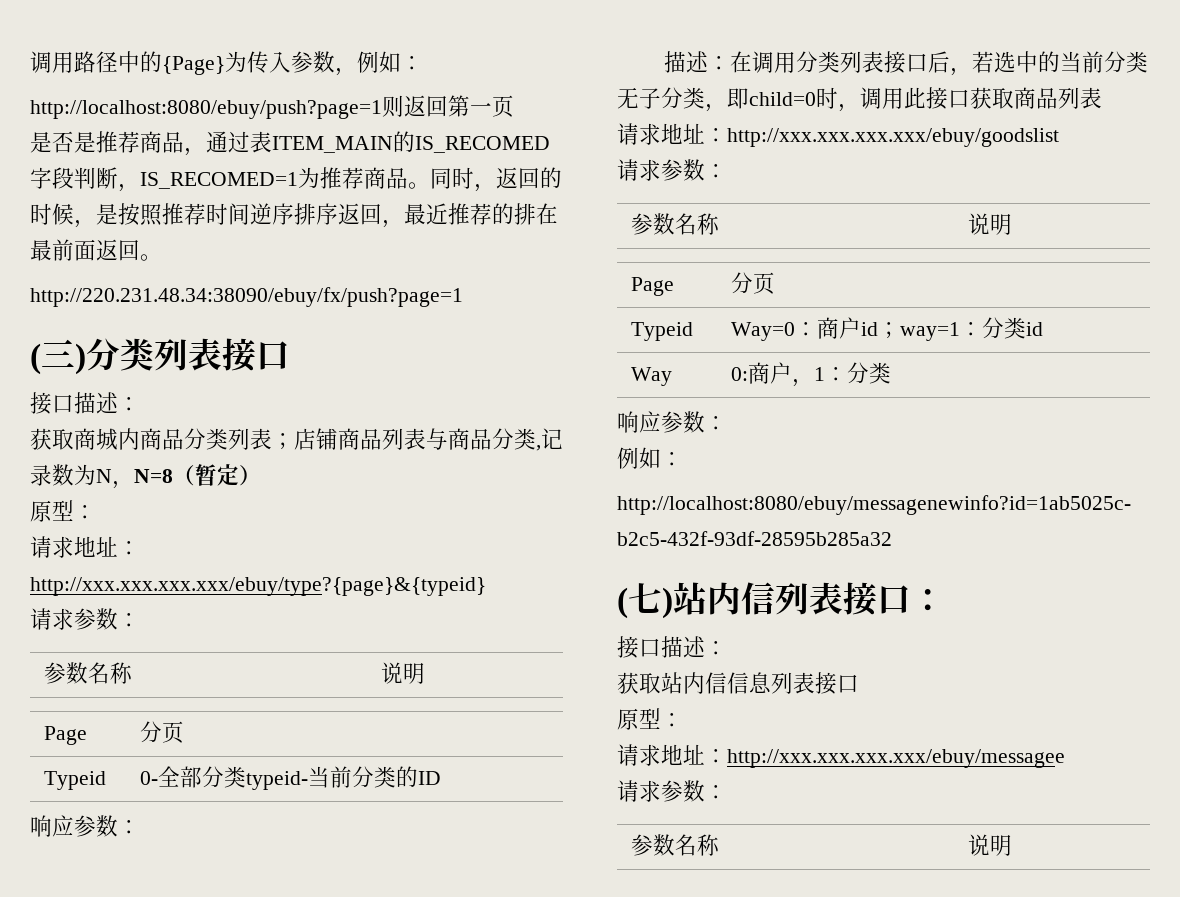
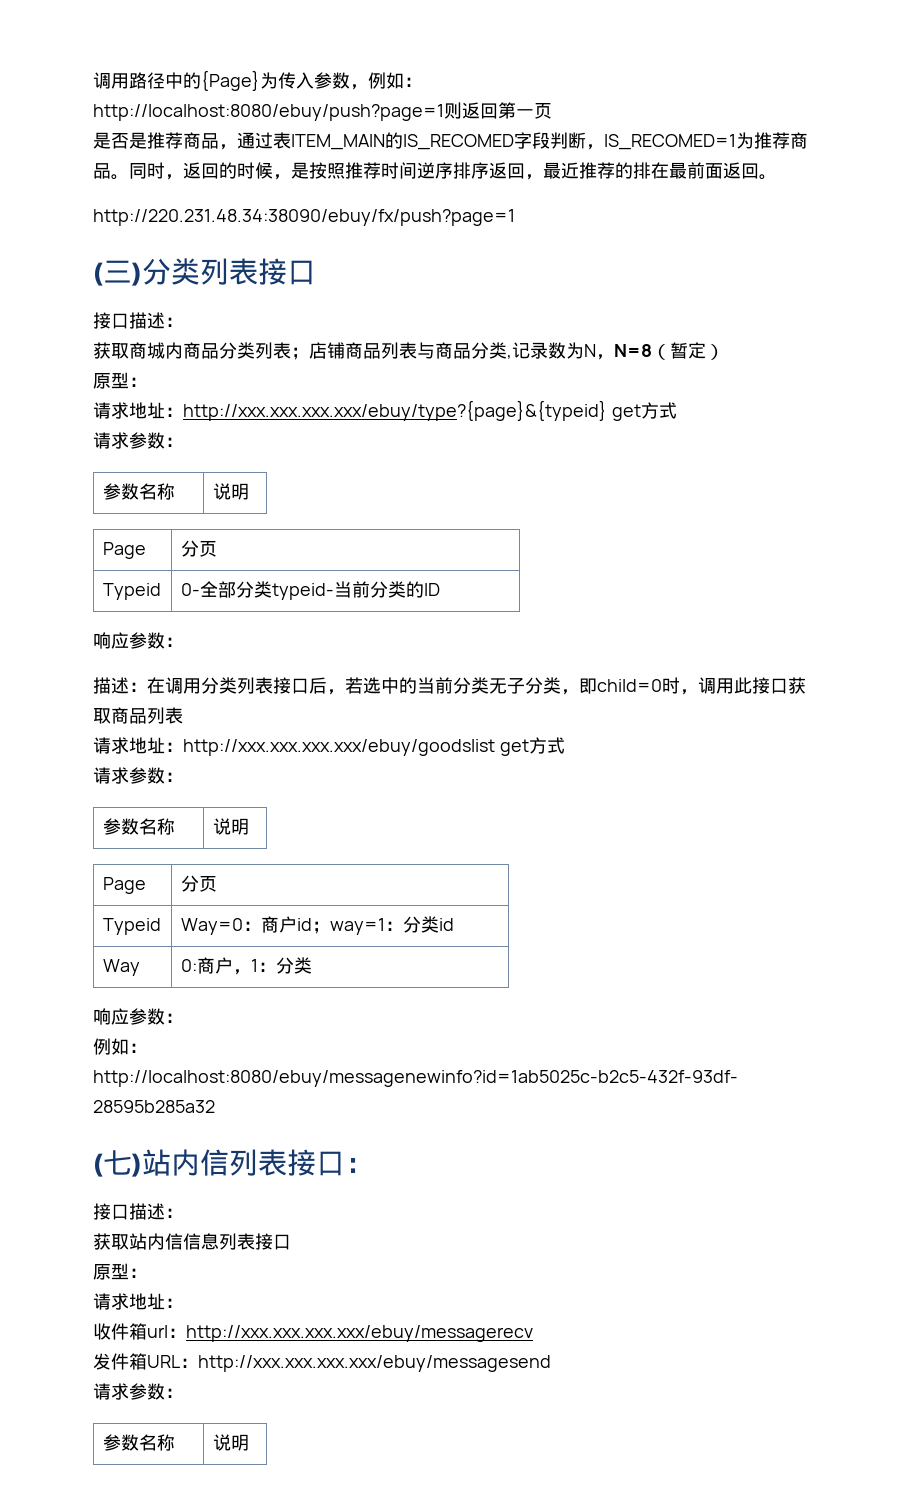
- 请求地址：http://xxx.xxx.xxx.xxx/ebuy/type?{page}&{typeid}
+ 请求地址：http://xxx.xxx.xxx.xxx/ebuy/type?{page}&{typeid} get方式
- 请求地址：http://xxx.xxx.xxx.xxx/ebuy/goodslist
+ 请求地址：http://xxx.xxx.xxx.xxx/ebuy/goodslist get方式
  获取站内信信息列表接口
  原型：
- 请求地址：http://xxx.xxx.xxx.xxx/ebuy/messagee
+ 请求地址：
+ 收件箱url：http://xxx.xxx.xxx.xxx/ebuy/messagerecv
+ 发件箱URL：http://xxx.xxx.xxx.xxx/ebuy/messagesend

